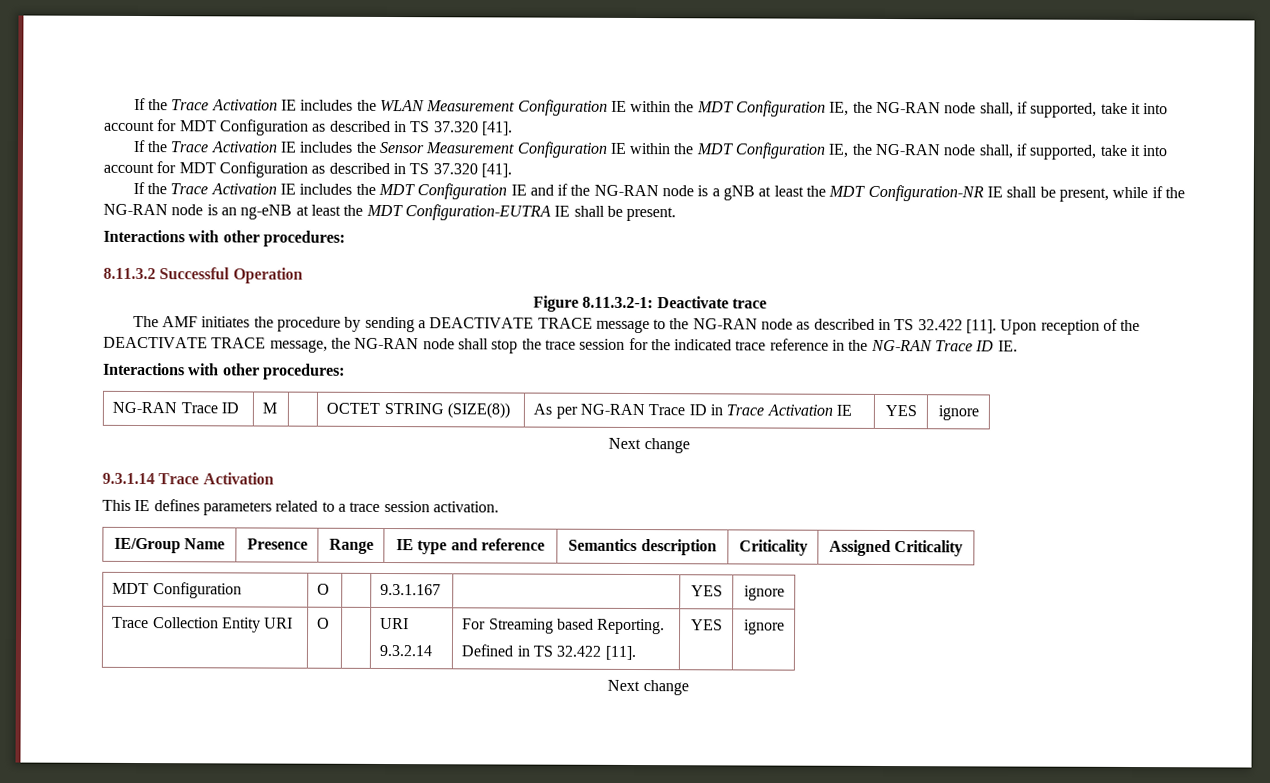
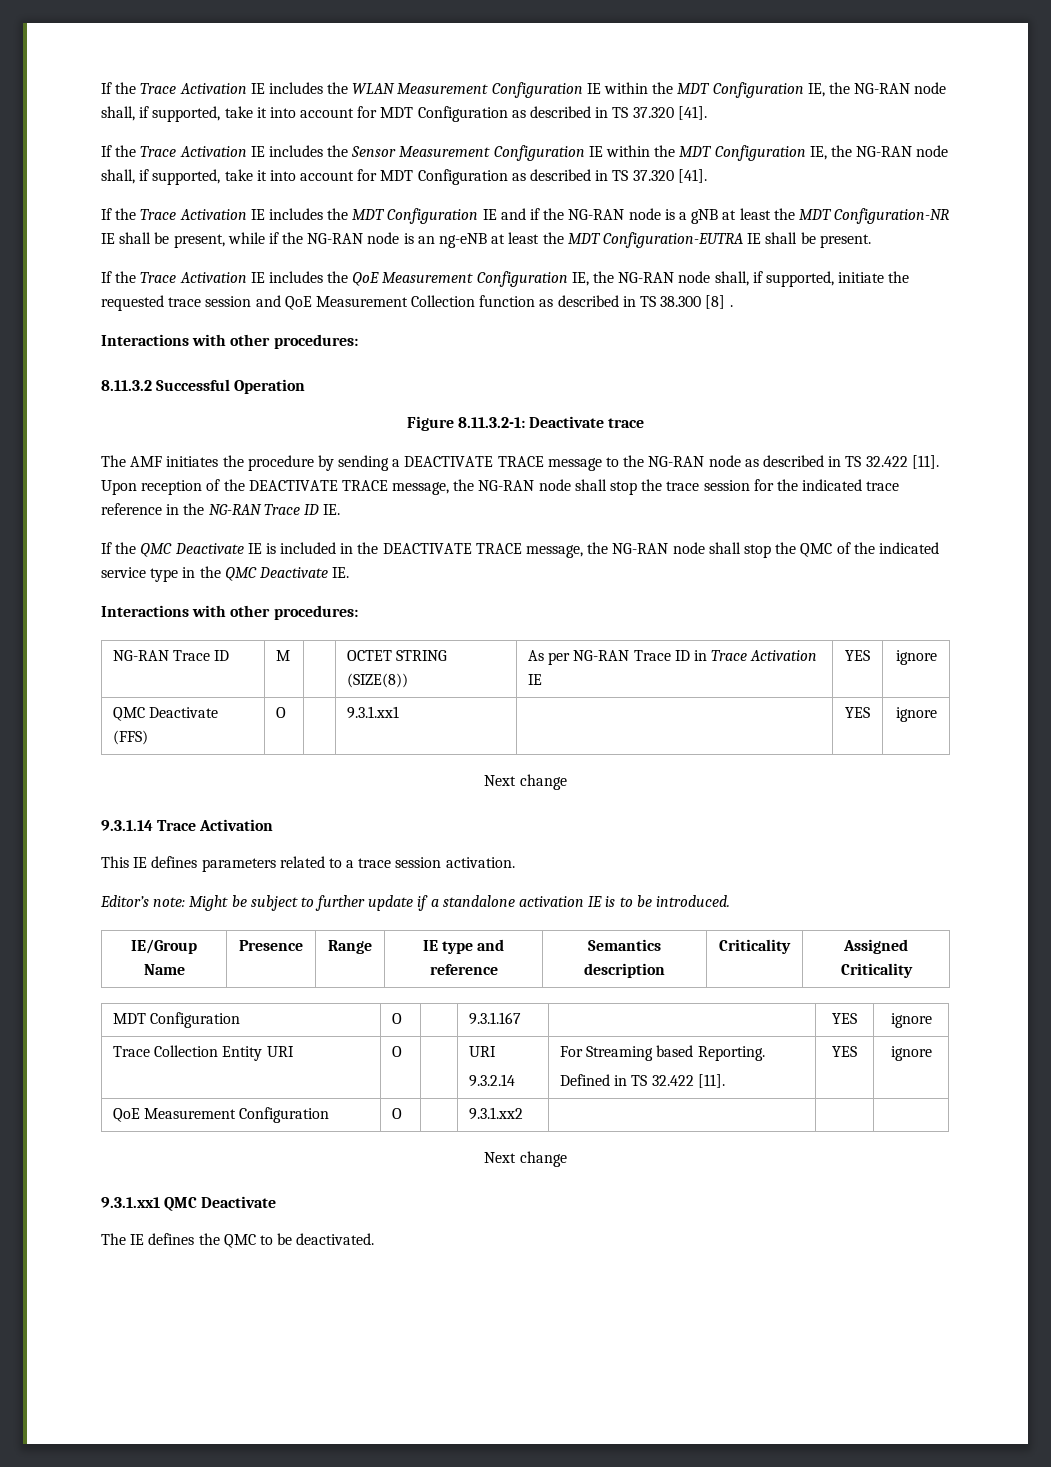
+ If the Trace Activation IE includes the QoE Measurement Configuration IE, the NG-RAN node shall, if supported, initiate the requested trace session and QoE Measurement Collection function as described in TS 38.300 [8] .
+ If the QMC Deactivate IE is included in the DEACTIVATE TRACE message, the NG-RAN node shall stop the QMC of the indicated service type in the QMC Deactivate IE.
+ QMC Deactivate (FFS) | O | | 9.3.1.xx1 | | YES | ignore
+ Editor’s note: Might be subject to further update if a standalone activation IE is to be introduced.
  Trace Collection Entity URI | O | | URI
  9.3.2.14 | For Streaming based Reporting.
  Defined in TS 32.422 [11]. | YES | ignore
+ QoE Measurement Configuration | O | | 9.3.1.xx2 | | |
  Next change
+ 9.3.1.xx1 QMC Deactivate
+ The IE defines the QMC to be deactivated.

